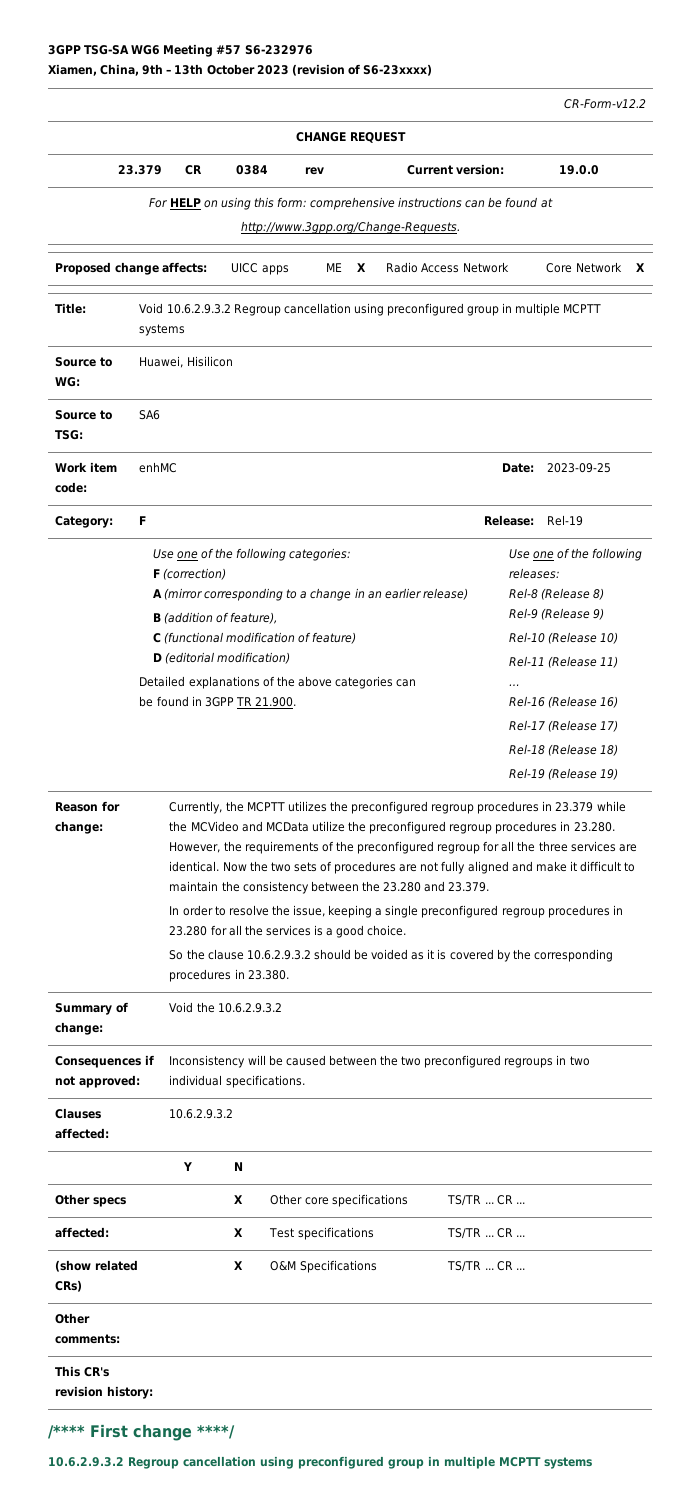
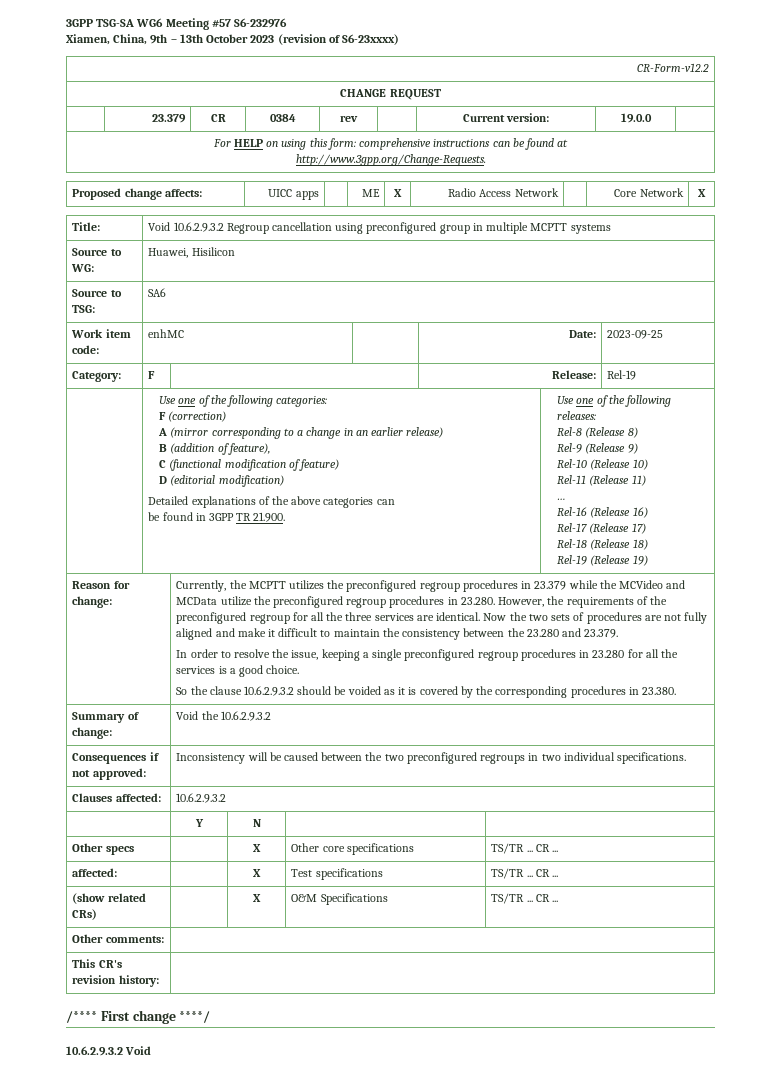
  /**** First change ****/
- 10.6.2.9.3.2 Regroup cancellation using preconfigured group in multiple MCPTT systems
+ 10.6.2.9.3.2 Void

